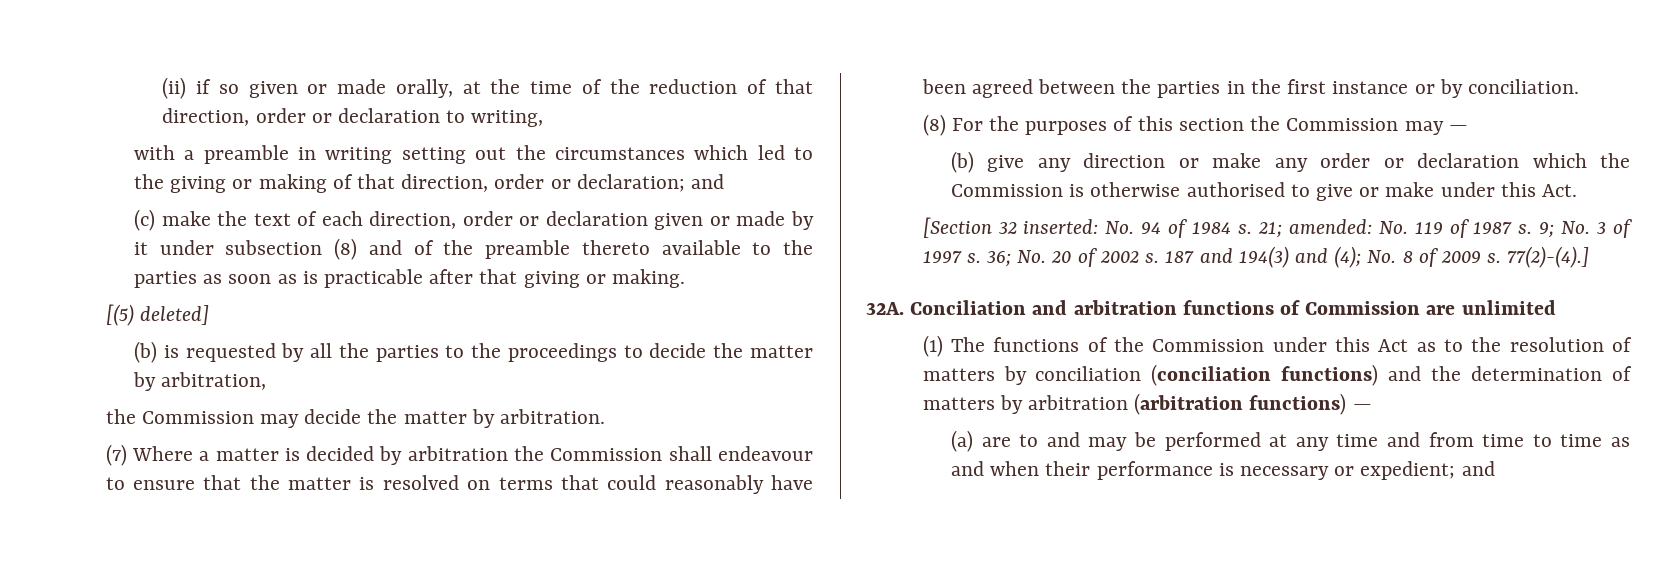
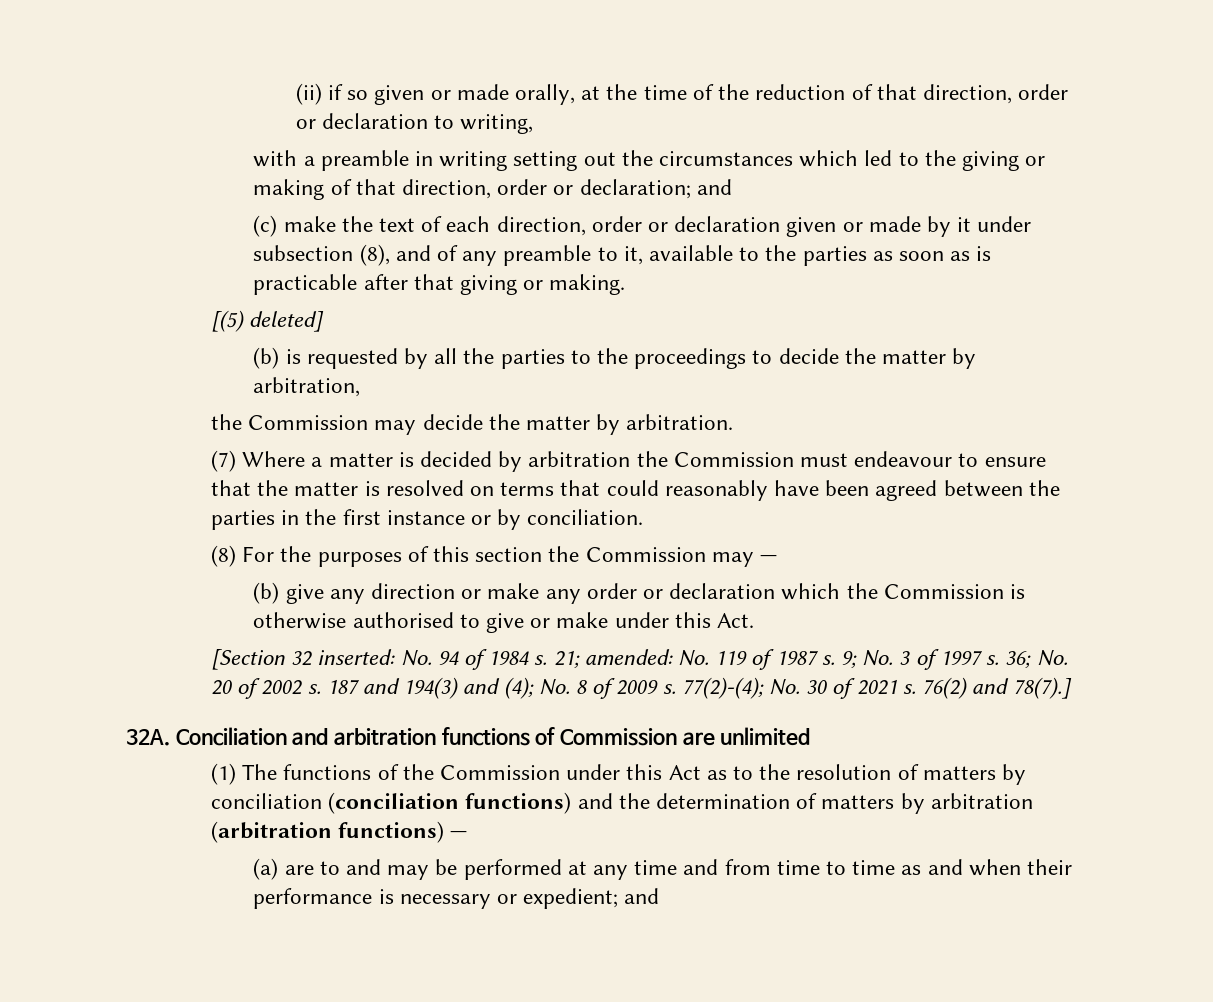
- (c) make the text of each direction, order or declaration given or made by it under subsection (8) and of the preamble thereto available to the parties as soon as is practicable after that giving or making.
+ (c) make the text of each direction, order or declaration given or made by it under subsection (8), and of any preamble to it, available to the parties as soon as is practicable after that giving or making.
- (7) Where a matter is decided by arbitration the Commission shall endeavour to ensure that the matter is resolved on terms that could reasonably have been agreed between the parties in the first instance or by conciliation.
+ (7) Where a matter is decided by arbitration the Commission must endeavour to ensure that the matter is resolved on terms that could reasonably have been agreed between the parties in the first instance or by conciliation.
- 77(2)-(4).]
+ 77(2)-(4); No. 30 of 2021 s. 76(2) and 78(7).]

